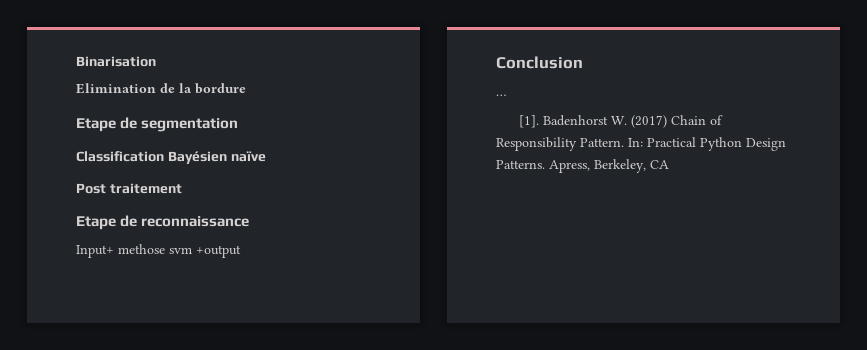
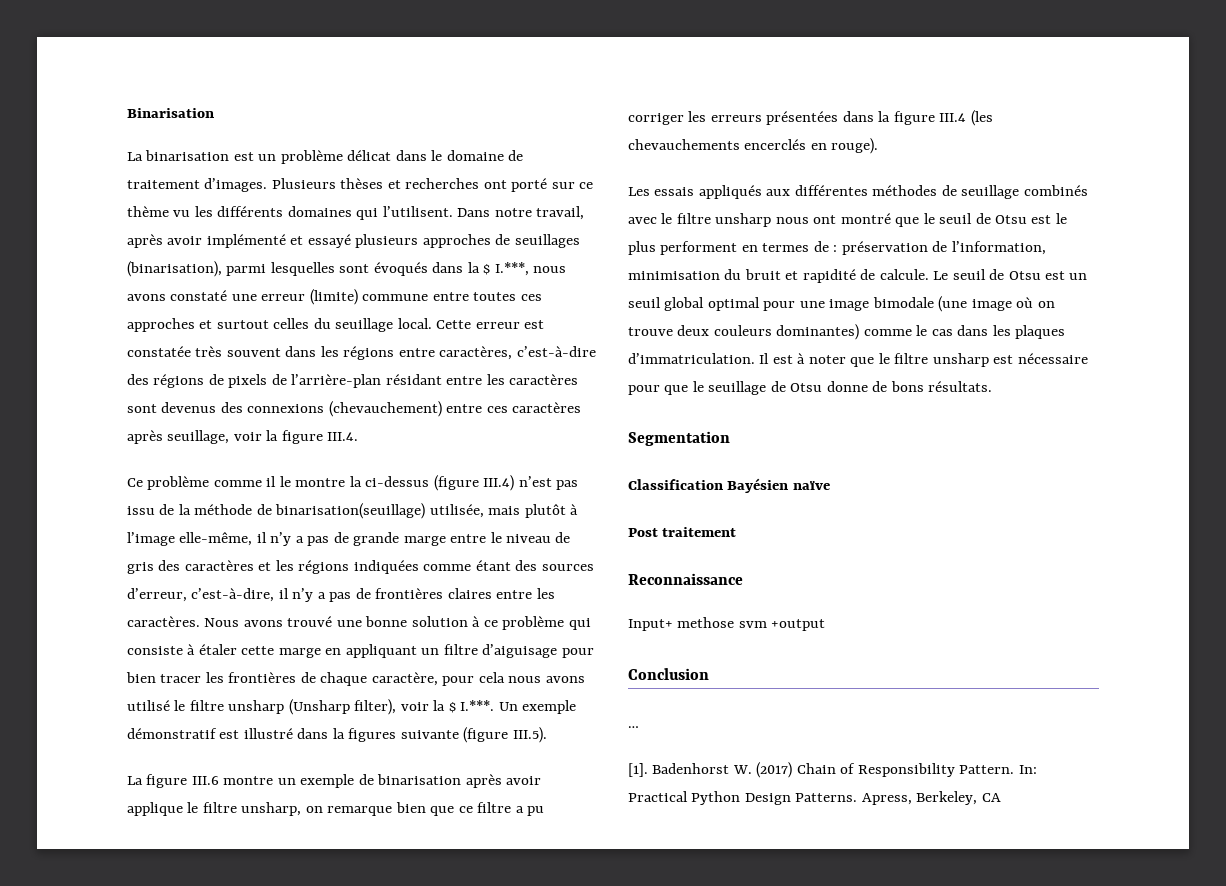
- Elimination de la bordure
- Etape de segmentation
+ La binarisation est un problème délicat dans le domaine de traitement d’images. Plusieurs thèses et recherches ont porté sur ce thème vu les différents domaines qui l’utilisent. Dans notre travail, après avoir implémenté et essayé plusieurs approches de seuillages (binarisation), parmi lesquelles sont évoqués dans la $ I.***, nous avons constaté une erreur (limite) commune entre toutes ces approches et surtout celles du seuillage local. Cette erreur est constatée très souvent dans les régions entre caractères, c’est-à-dire des régions de pixels de l’arrière-plan résidant entre les caractères sont devenus des connexions (chevauchement) entre ces caractères après seuillage, voir la figure III.4.
+ Ce problème comme il le montre la ci-dessus (figure III.4) n’est pas issu de la méthode de binarisation(seuillage) utilisée, mais plutôt à l’image elle-même, il n’y a pas de grande marge entre le niveau de gris des caractères et les régions indiquées comme étant des sources d’erreur, c’est-à-dire, il n’y a pas de frontières claires entre les caractères. Nous avons trouvé une bonne solution à ce problème qui consiste à étaler cette marge en appliquant un filtre d’aiguisage pour bien tracer les frontières de chaque caractère, pour cela nous avons utilisé le filtre unsharp (Unsharp filter), voir la $ I.***. Un exemple démonstratif est illustré dans la figures suivante (figure III.5).
+ La figure III.6 montre un exemple de binarisation après avoir applique le filtre unsharp, on remarque bien que ce filtre a pu corriger les erreurs présentées dans la figure III.4 (les chevauchements encerclés en rouge).
+ Les essais appliqués aux différentes méthodes de seuillage combinés avec le filtre unsharp nous ont montré que le seuil de Otsu est le plus performent en termes de : préservation de l’information, minimisation du bruit et rapidité de calcule. Le seuil de Otsu est un seuil global optimal pour une image bimodale (une image où on trouve deux couleurs dominantes) comme le cas dans les plaques d’immatriculation. Il est à noter que le filtre unsharp est nécessaire pour que le seuillage de Otsu donne de bons résultats.
+ Segmentation
- Etape de reconnaissance
+ Reconnaissance

